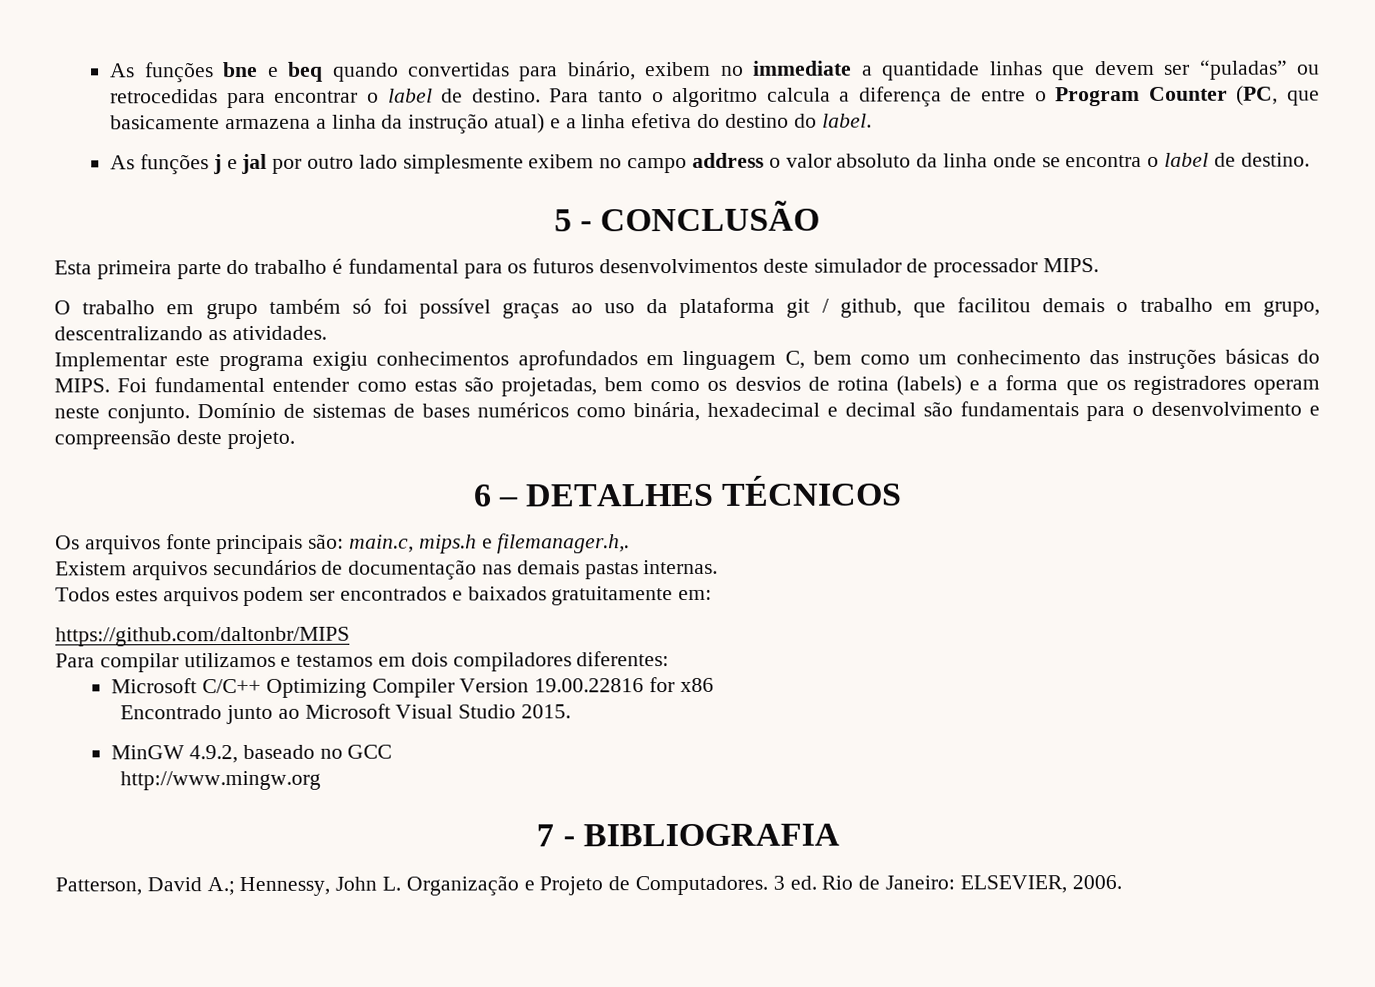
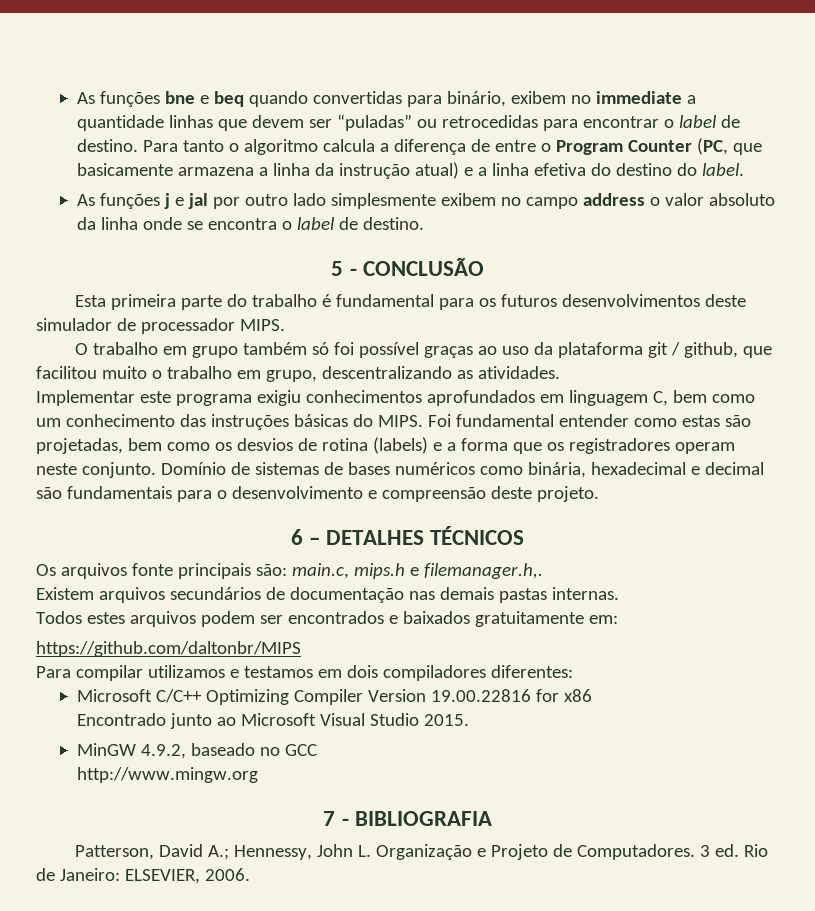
- O trabalho em grupo também só foi possível graças ao uso da plataforma git / github, que facilitou demais o trabalho em grupo, descentralizando as atividades.
+ O trabalho em grupo também só foi possível graças ao uso da plataforma git / github, que facilitou muito o trabalho em grupo, descentralizando as atividades.

